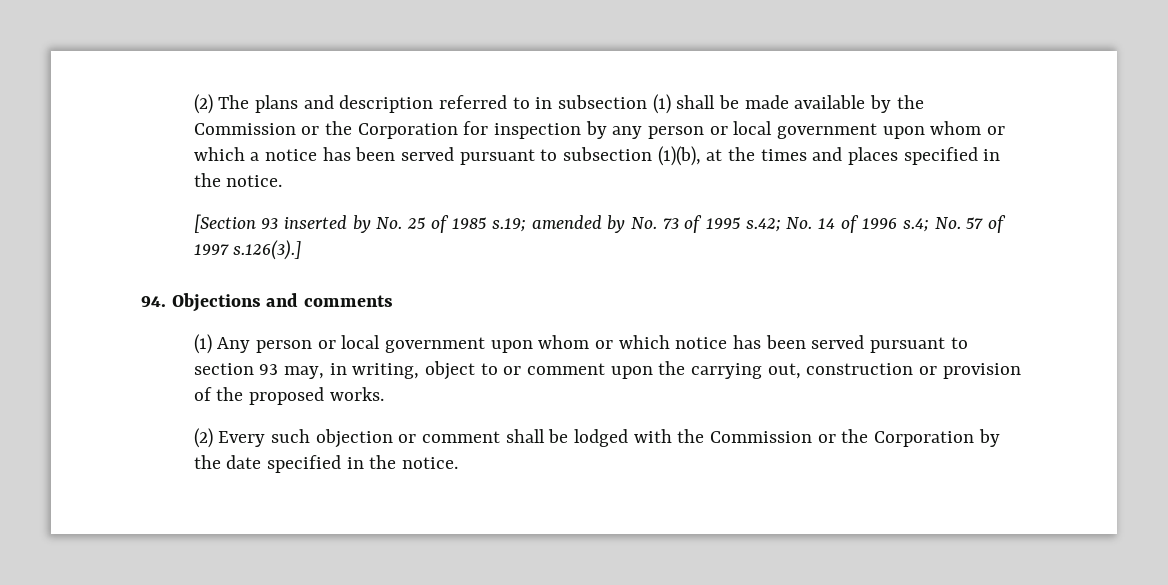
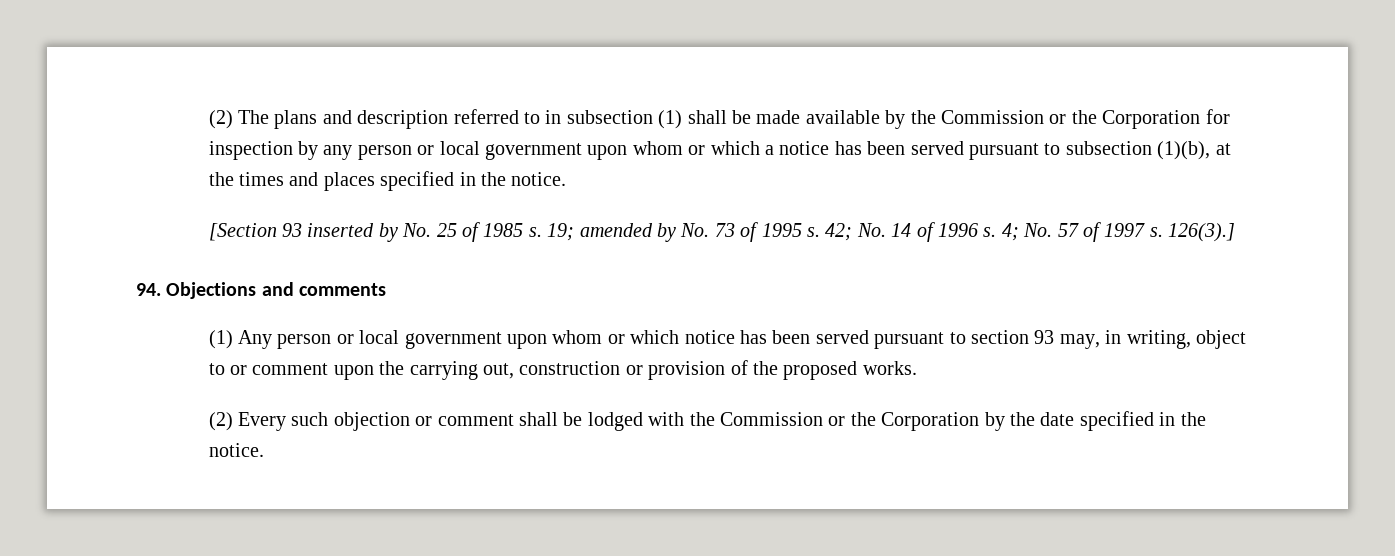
- [Section 93 inserted by No. 25 of 1985 s.19; amended by No. 73 of 1995 s.42; No. 14 of 1996 s.4; No. 57 of 1997 s.126(3).]
+ [Section 93 inserted by No. 25 of 1985 s. 19; amended by No. 73 of 1995 s. 42; No. 14 of 1996 s. 4; No. 57 of 1997 s. 126(3).]

